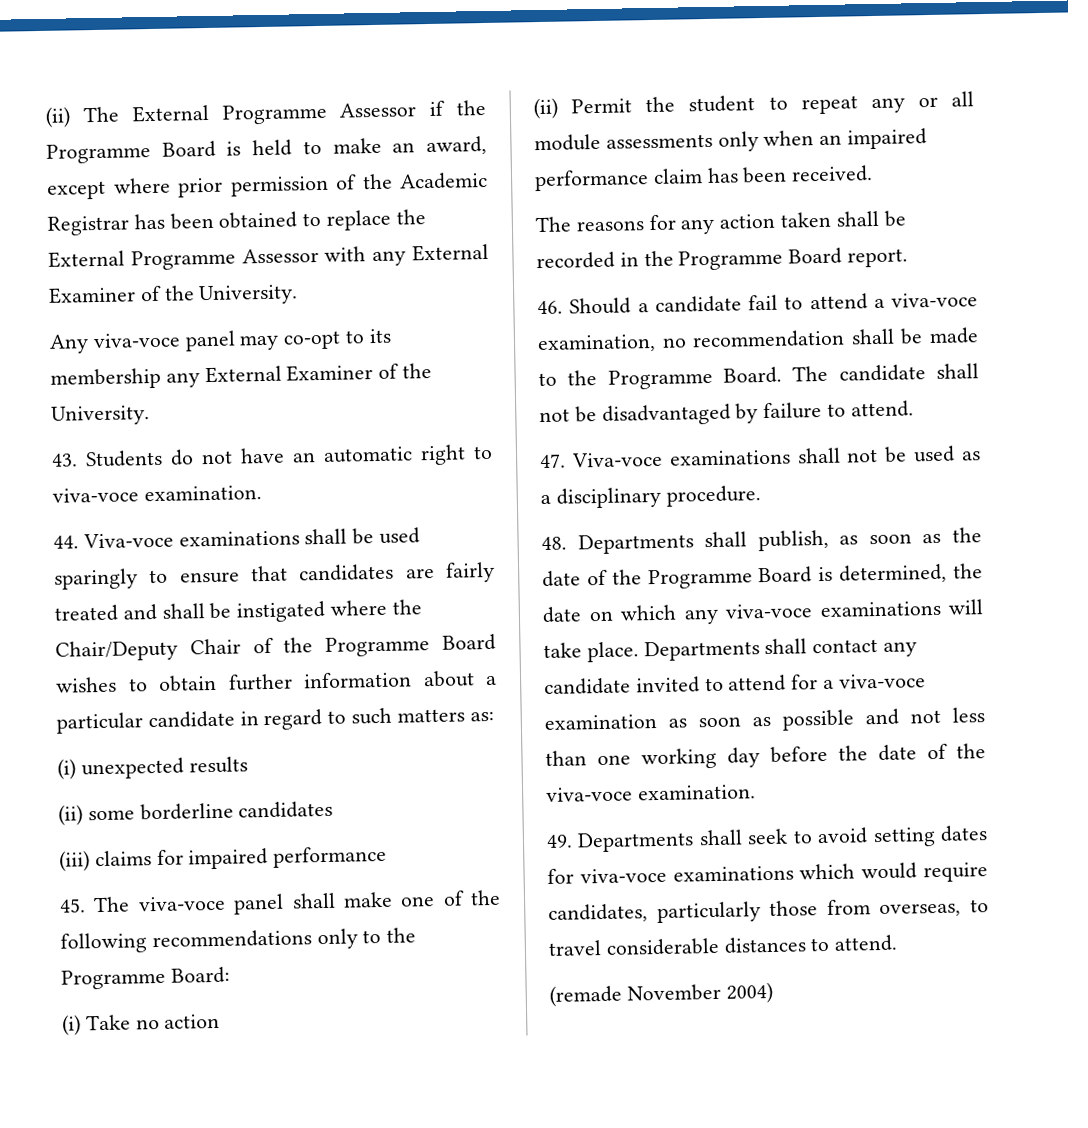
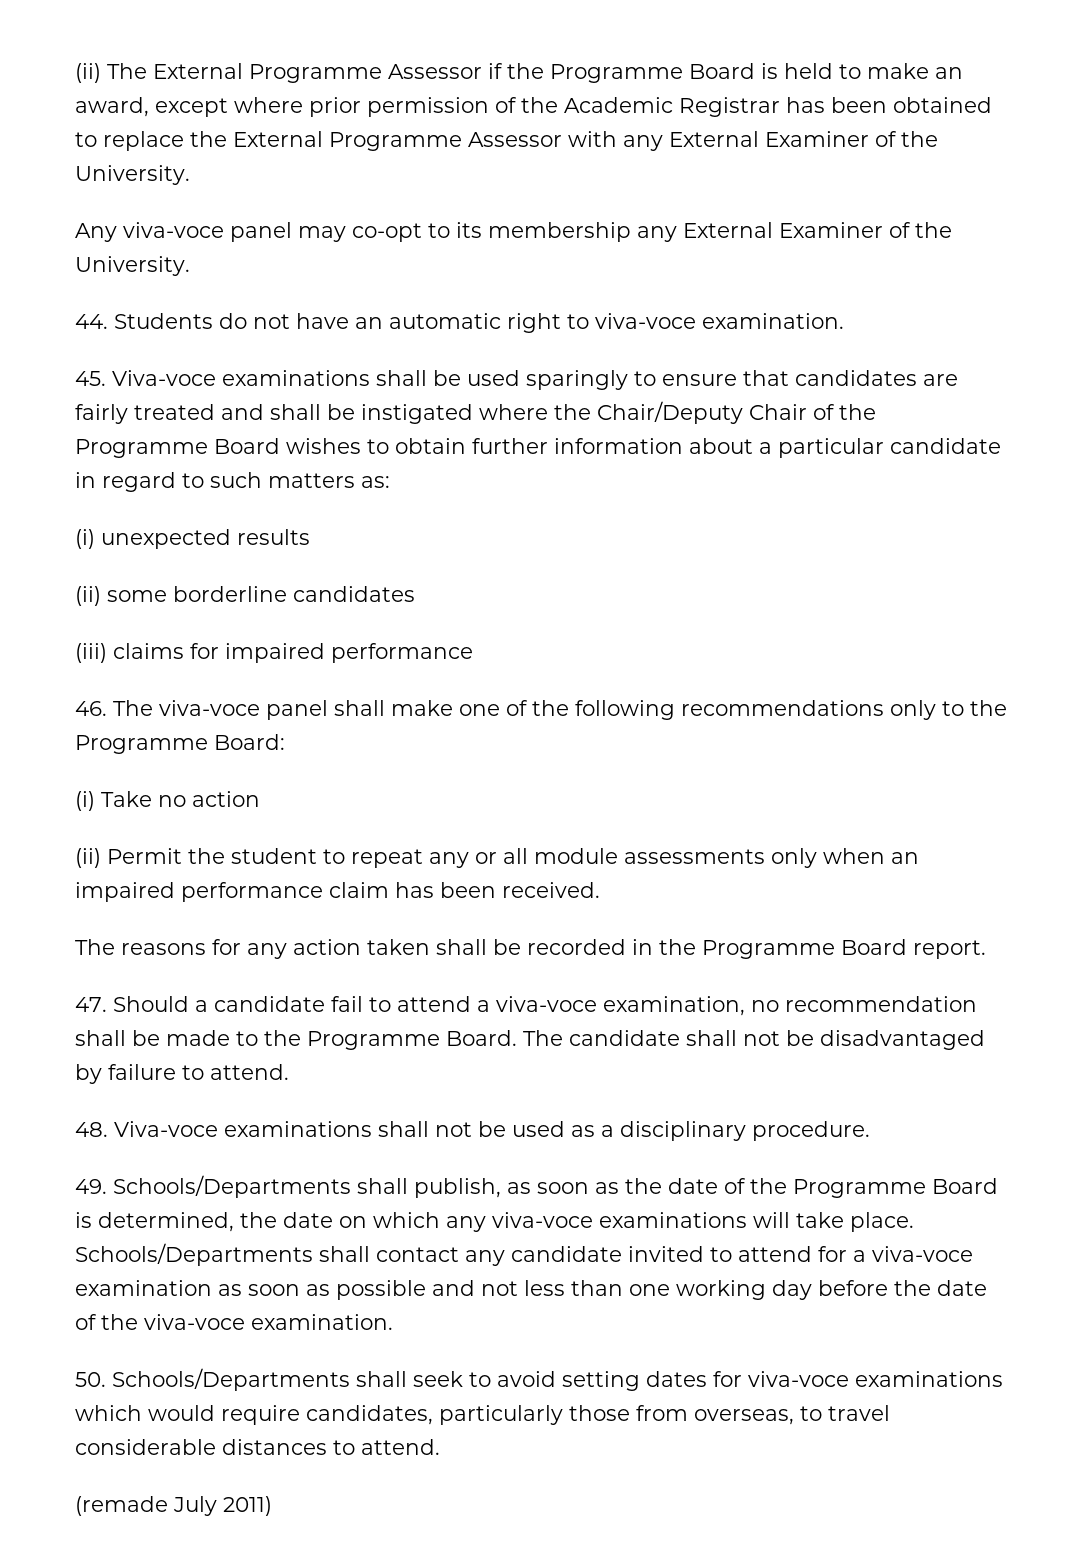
- 43. Students do not have an automatic right to viva-voce examination.
+ 44. Students do not have an automatic right to viva-voce examination.
- 44. Viva-voce examinations shall be used sparingly to ensure that candidates are fairly treated and shall be instigated where the Chair/Deputy Chair of the Programme Board wishes to obtain further information about a particular candidate in regard to such matters as:
+ 45. Viva-voce examinations shall be used sparingly to ensure that candidates are fairly treated and shall be instigated where the Chair/Deputy Chair of the Programme Board wishes to obtain further information about a particular candidate in regard to such matters as:
- 45. The viva-voce panel shall make one of the following recommendations only to the Programme Board:
+ 46. The viva-voce panel shall make one of the following recommendations only to the Programme Board:
- 46. Should a candidate fail to attend a viva-voce examination, no recommendation shall be made to the Programme Board.
+ 47. Should a candidate fail to attend a viva-voce examination, no recommendation shall be made to the Programme Board.
- 47. Viva-voce examinations shall not be used as a disciplinary procedure.
+ 48. Viva-voce examinations shall not be used as a disciplinary procedure.
- 48. Departments shall publish, as soon as the date of the Programme Board is determined, the date on which any viva-voce examinations will take place.
+ 49. Schools/Departments shall publish, as soon as the date of the Programme Board is determined, the date on which any viva-voce examinations will take place.
- Departments shall contact any candidate invited to attend for a viva-voce examination as soon as possible and not less than one working day before the date of the viva-voce examination.
+ Schools/Departments shall contact any candidate invited to attend for a viva-voce examination as soon as possible and not less than one working day before the date of the viva-voce examination.
- 49. Departments shall seek to avoid setting dates for viva-voce examinations which would require candidates, particularly those from overseas, to travel considerable distances to attend.
+ 50. Schools/Departments shall seek to avoid setting dates for viva-voce examinations which would require candidates, particularly those from overseas, to travel considerable distances to attend.
- (remade November 2004)
+ (remade July 2011)

